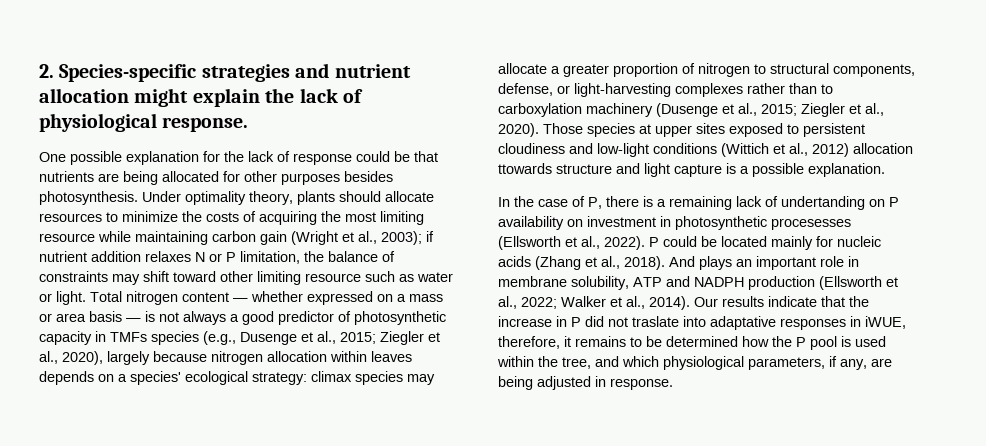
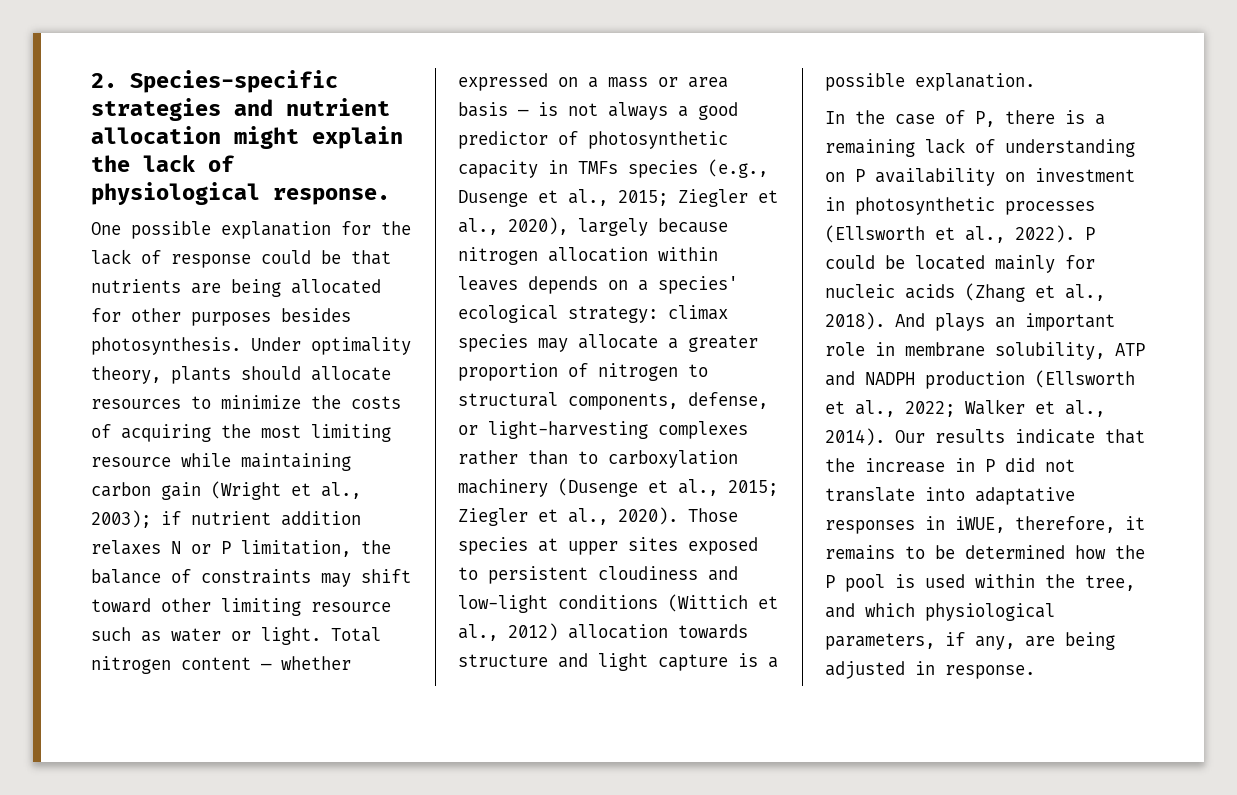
- Those species at upper sites exposed to persistent cloudiness and low-light conditions (Wittich et al., 2012) allocation ttowards structure and light capture is a possible explanation.
+ Those species at upper sites exposed to persistent cloudiness and low-light conditions (Wittich et al., 2012) allocation towards structure and light capture is a possible explanation.
- In the case of P, there is a remaining lack of undertanding on P availability on investment in photosynthetic procesesses (Ellsworth et al., 2022).
+ In the case of P, there is a remaining lack of understanding on P availability on investment in photosynthetic processes (Ellsworth et al., 2022).
- Our results indicate that the increase in P did not traslate into adaptative responses in iWUE, therefore, it remains to be determined how the P pool is used within the tree, and which physiological parameters, if any, are being adjusted in response.
+ Our results indicate that the increase in P did not translate into adaptative responses in iWUE, therefore, it remains to be determined how the P pool is used within the tree, and which physiological parameters, if any, are being adjusted in response.

